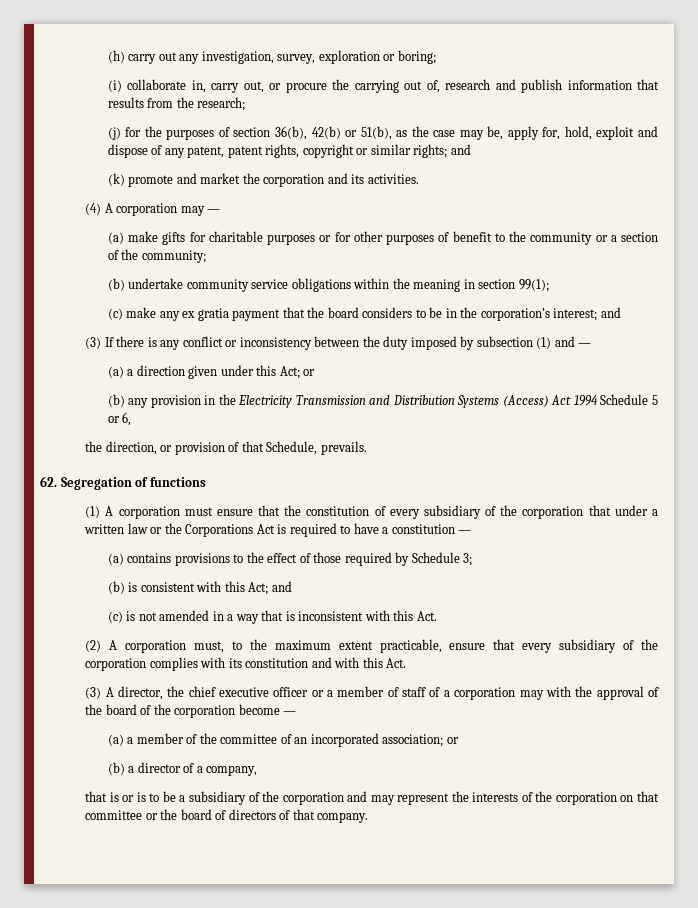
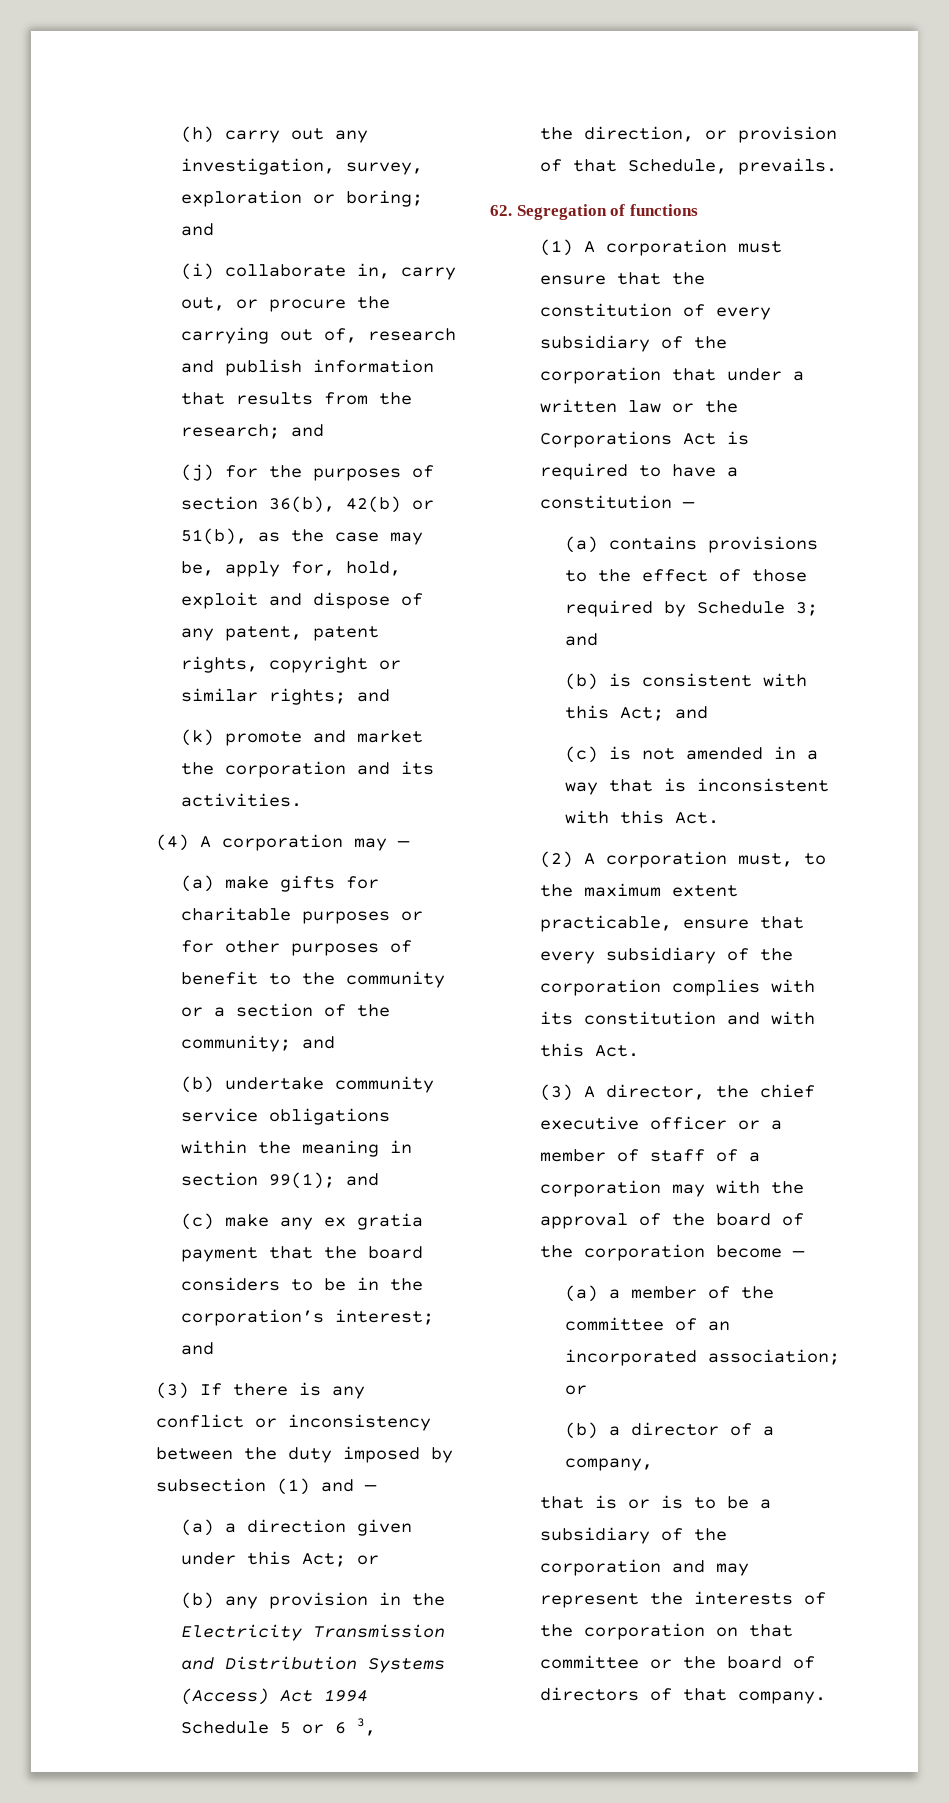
- (h) carry out any investigation, survey, exploration or boring;
+ (h) carry out any investigation, survey, exploration or boring; and
- (i) collaborate in, carry out, or procure the carrying out of, research and publish information that results from the research;
+ (i) collaborate in, carry out, or procure the carrying out of, research and publish information that results from the research; and
- (a) make gifts for charitable purposes or for other purposes of benefit to the community or a section of the community;
+ (a) make gifts for charitable purposes or for other purposes of benefit to the community or a section of the community; and
- (b) undertake community service obligations within the meaning in section 99(1);
+ (b) undertake community service obligations within the meaning in section 99(1); and
- (b) any provision in the Electricity Transmission and Distribution Systems (Access) Act 1994 Schedule 5 or 6,
+ (b) any provision in the Electricity Transmission and Distribution Systems (Access) Act 1994 Schedule 5 or 6 3,
- (a) contains provisions to the effect of those required by Schedule 3;
+ (a) contains provisions to the effect of those required by Schedule 3; and

